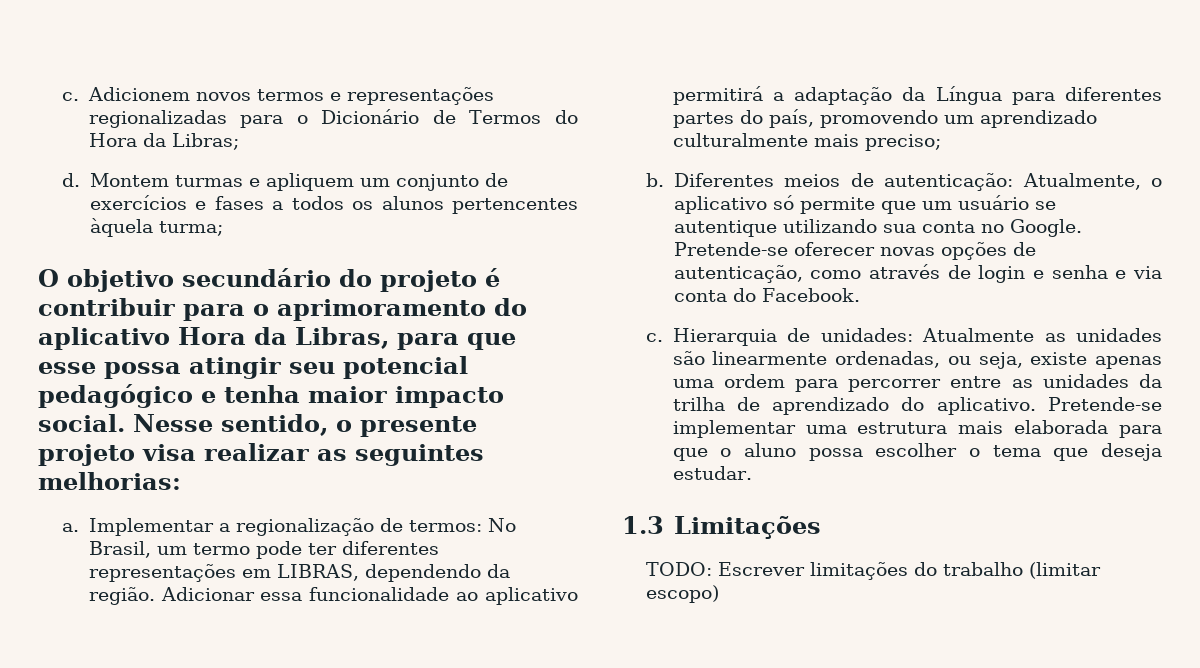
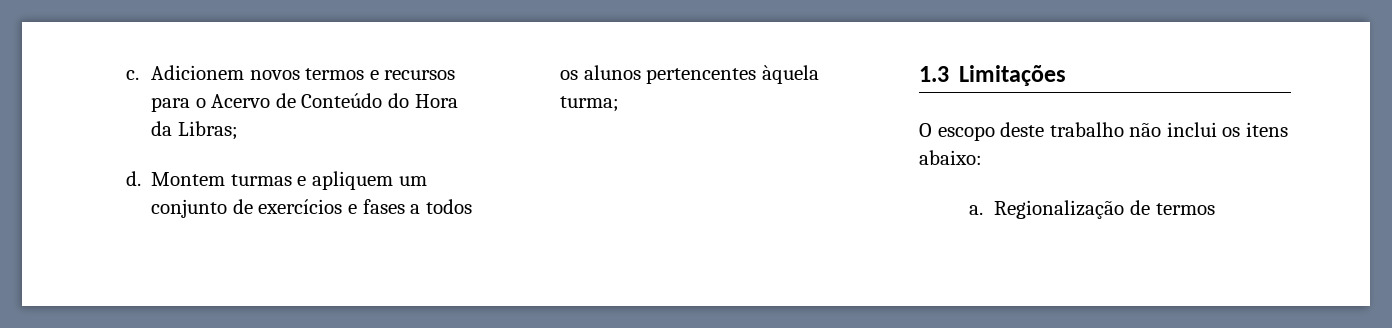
- Adicionem novos termos e representações regionalizadas para o Dicionário de Termos do Hora da Libras;
+ Adicionem novos termos e recursos para o Acervo de Conteúdo do Hora da Libras;
- O objetivo secundário do projeto é contribuir para o aprimoramento do aplicativo Hora da Libras, para que esse possa atingir seu potencial pedagógico e tenha maior impacto social. Nesse sentido, o presente projeto visa realizar as seguintes melhorias:
- a. Implementar a regionalização de termos: No Brasil, um termo pode ter diferentes representações em LIBRAS, dependendo da região. Adicionar essa funcionalidade ao aplicativo permitirá a adaptação da Língua para diferentes partes do país, promovendo um aprendizado culturalmente mais preciso;
- b. Diferentes meios de autenticação: Atualmente, o aplicativo só permite que um usuário se autentique utilizando sua conta no Google. Pretende-se oferecer novas opções de autenticação, como através de login e senha e via conta do Facebook.
- c. Hierarquia de unidades: Atualmente as unidades são linearmente ordenadas, ou seja, existe apenas uma ordem para percorrer entre as unidades da trilha de aprendizado do aplicativo. Pretende-se implementar uma estrutura mais elaborada para que o aluno possa escolher o tema que deseja estudar.
  1.3 Limitações
- TODO: Escrever limitações do trabalho (limitar escopo)
+ O escopo deste trabalho não inclui os itens abaixo:
+ a. Regionalização de termos

